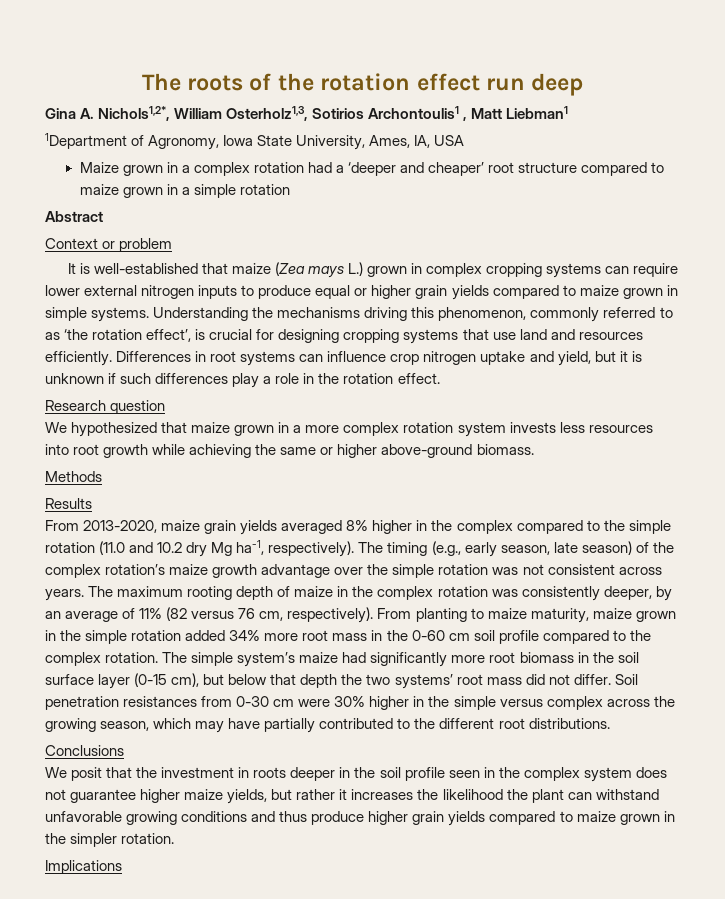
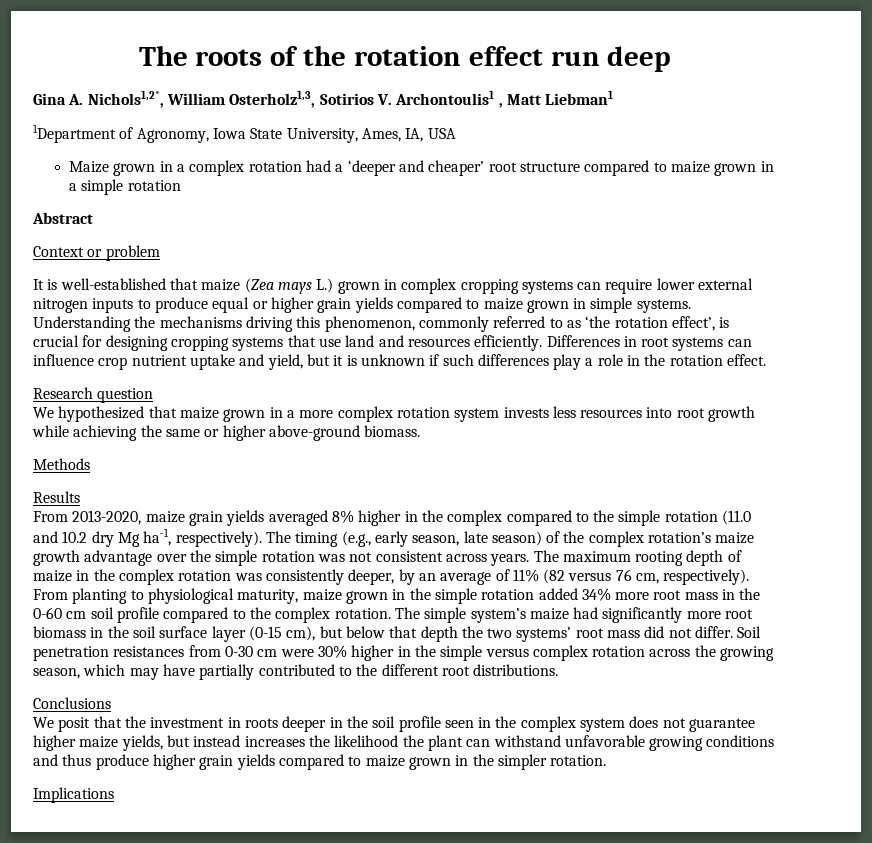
- Gina A. Nichols1,2*, William Osterholz1,3, Sotirios Archontoulis1 , Matt Liebman1
+ Gina A. Nichols1,2*, William Osterholz1,3, Sotirios V. Archontoulis1 , Matt Liebman1
- Differences in root systems can influence crop nitrogen uptake and yield, but it is unknown if such differences play a role in the rotation effect.
+ Differences in root systems can influence crop nutrient uptake and yield, but it is unknown if such differences play a role in the rotation effect.
- From planting to maize maturity, maize grown in the simple rotation added 34% more root mass in the 0-60 cm soil profile compared to the complex rotation.
+ From planting to physiological maturity, maize grown in the simple rotation added 34% more root mass in the 0-60 cm soil profile compared to the complex rotation.
- Soil penetration resistances from 0-30 cm were 30% higher in the simple versus complex across the growing season, which may have partially contributed to the different root distributions.
+ Soil penetration resistances from 0-30 cm were 30% higher in the simple versus complex rotation across the growing season, which may have partially contributed to the different root distributions.
- We posit that the investment in roots deeper in the soil profile seen in the complex system does not guarantee higher maize yields, but rather it increases the likelihood the plant can withstand unfavorable growing conditions and thus produce higher grain yields compared to maize grown in the simpler rotation.
+ We posit that the investment in roots deeper in the soil profile seen in the complex system does not guarantee higher maize yields, but instead increases the likelihood the plant can withstand unfavorable growing conditions and thus produce higher grain yields compared to maize grown in the simpler rotation.

